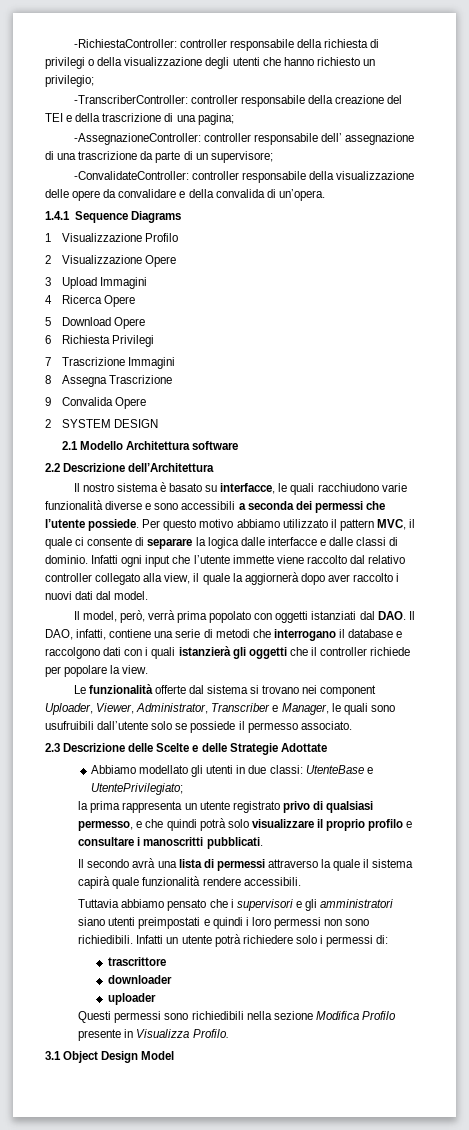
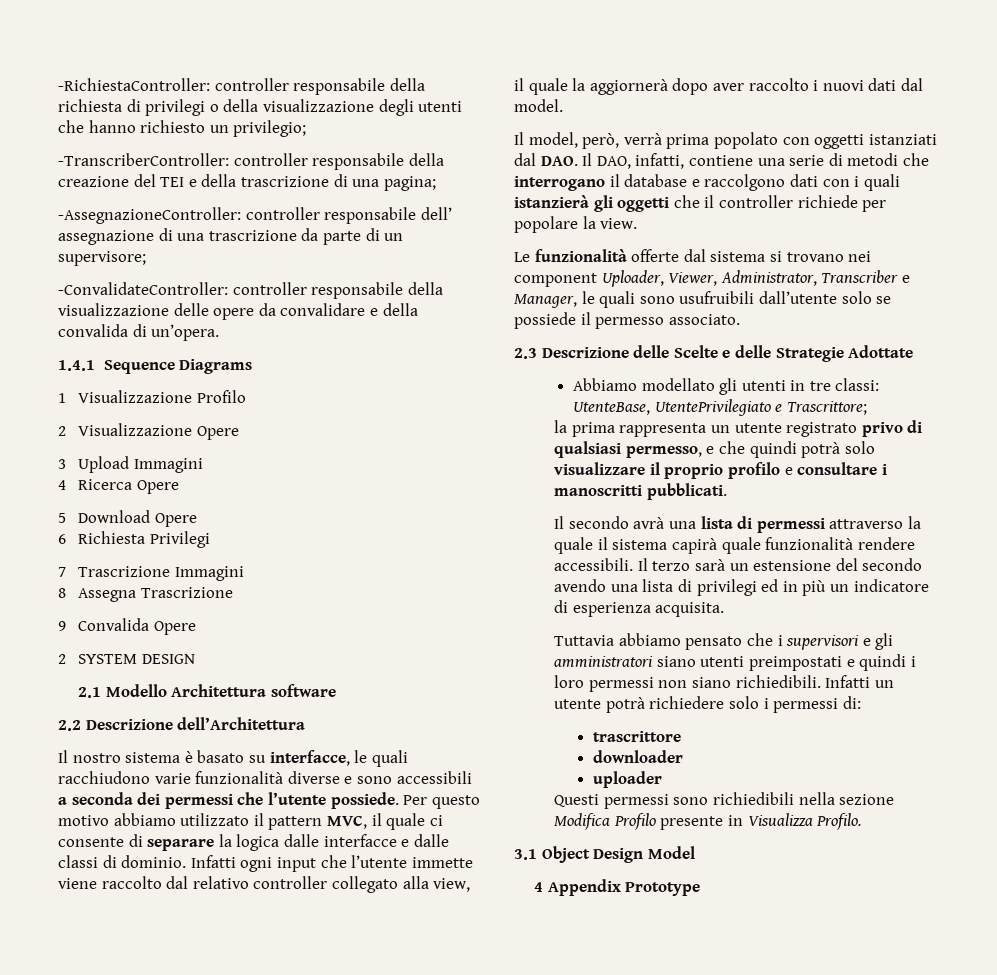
- Abbiamo modellato gli utenti in due classi: UtenteBase e UtentePrivilegiato;
+ Abbiamo modellato gli utenti in tre classi: UtenteBase, UtentePrivilegiato e Trascrittore;
+ Il terzo sarà un estensione del secondo avendo una lista di privilegi ed in più un indicatore di esperienza acquisita.
- Tuttavia abbiamo pensato che i supervisori e gli amministratori siano utenti preimpostati e quindi i loro permessi non sono richiedibili.
+ Tuttavia abbiamo pensato che i supervisori e gli amministratori siano utenti preimpostati e quindi i loro permessi non siano richiedibili.
+ 4 Appendix Prototype

